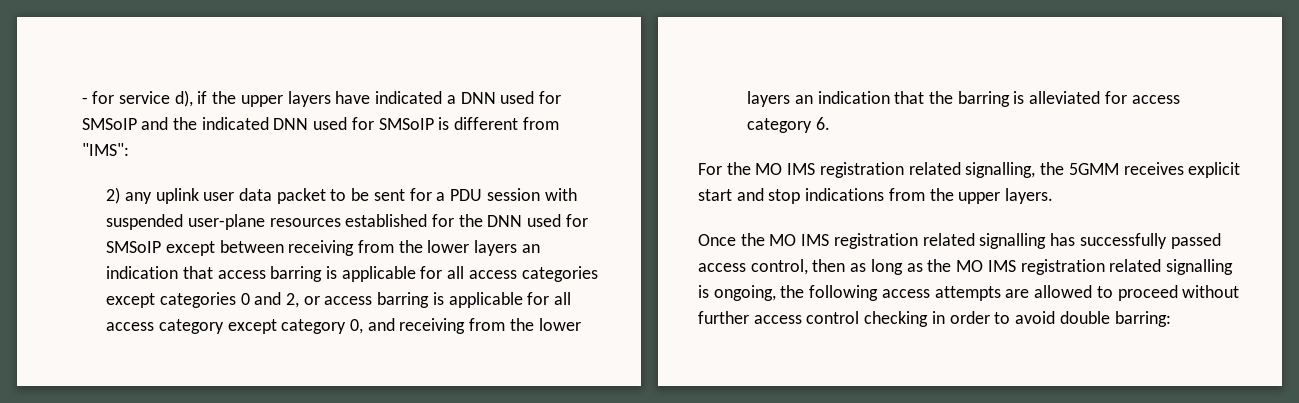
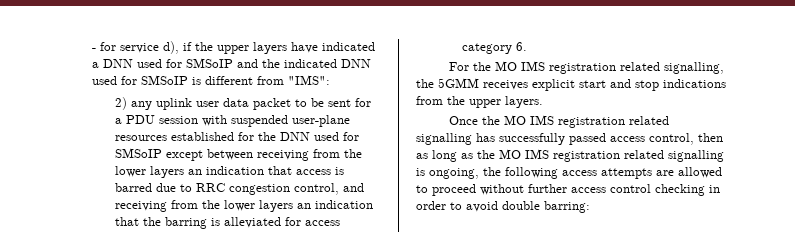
- 2) any uplink user data packet to be sent for a PDU session with suspended user-plane resources established for the DNN used for SMSoIP except between receiving from the lower layers an indication that access barring is applicable for all access categories except categories 0 and 2, or access barring is applicable for all access category except category 0, and receiving from the lower layers an indication that the barring is alleviated for access category 6.
+ 2) any uplink user data packet to be sent for a PDU session with suspended user-plane resources established for the DNN used for SMSoIP except between receiving from the lower layers an indication that access is barred due to RRC congestion control, and receiving from the lower layers an indication that the barring is alleviated for access category 6.

